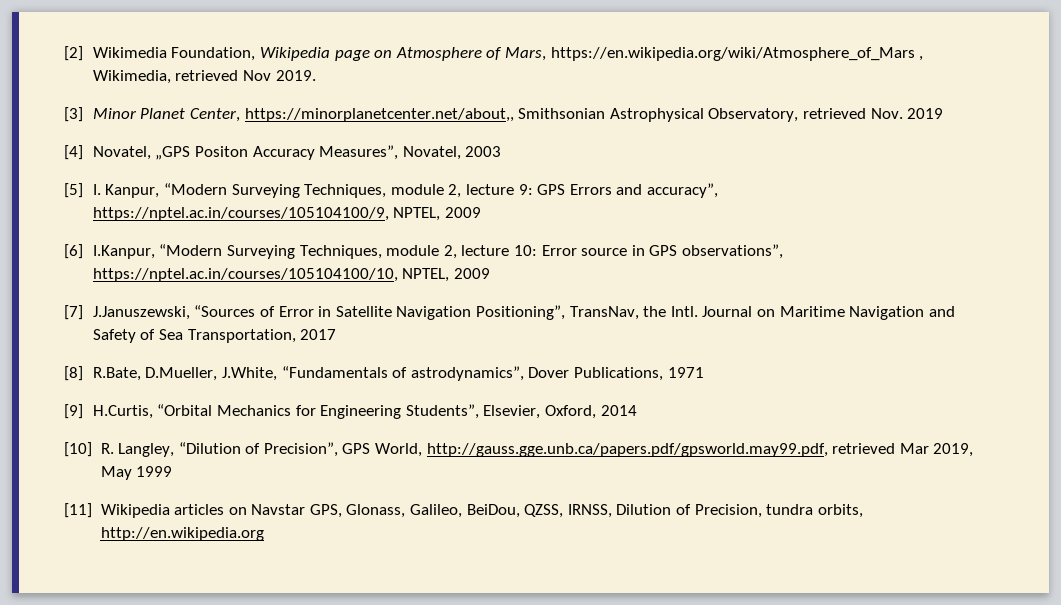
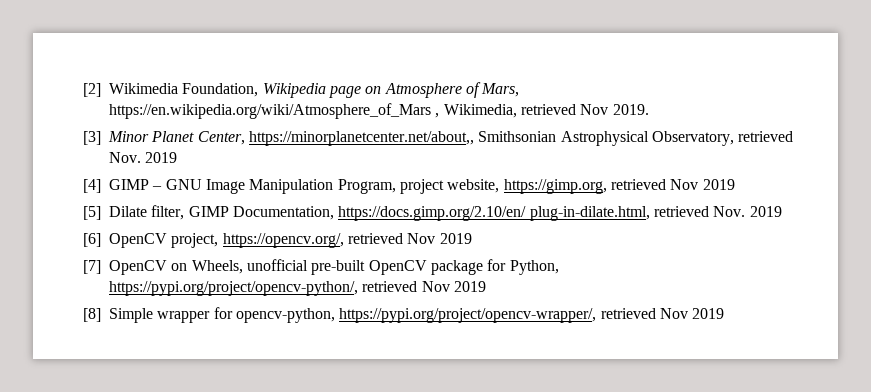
- [4] Novatel, „GPS Positon Accuracy Measures”, Novatel, 2003
- [5] I. Kanpur, “Modern Surveying Techniques, module 2, lecture 9: GPS Errors and accuracy”, https://nptel.ac.in/courses/105104100/9, NPTEL, 2009
- [6] I.Kanpur, “Modern Surveying Techniques, module 2, lecture 10: Error source in GPS observations”, https://nptel.ac.in/courses/105104100/10, NPTEL, 2009
- [7] J.Januszewski, “Sources of Error in Satellite Navigation Positioning”, TransNav, the Intl. Journal on Maritime Navigation and Safety of Sea Transportation, 2017
- [8] R.Bate, D.Mueller, J.White, “Fundamentals of astrodynamics”, Dover Publications, 1971
- [9] H.Curtis, “Orbital Mechanics for Engineering Students”, Elsevier, Oxford, 2014
- [10] R. Langley, “Dilution of Precision”, GPS World, http://gauss.gge.unb.ca/papers.pdf/gpsworld.may99.pdf, retrieved Mar 2019, May 1999
- [11] Wikipedia articles on Navstar GPS, Glonass, Galileo, BeiDou, QZSS, IRNSS, Dilution of Precision, tundra orbits, http://en.wikipedia.org
+ [4] GIMP – GNU Image Manipulation Program, project website, https://gimp.org, retrieved Nov 2019
+ [5] Dilate filter, GIMP Documentation, https://docs.gimp.org/2.10/en/ plug-in-dilate.html, retrieved Nov. 2019
+ [6] OpenCV project, https://opencv.org/, retrieved Nov 2019
+ [7] OpenCV on Wheels, unofficial pre-built OpenCV package for Python, https://pypi.org/project/opencv-python/, retrieved Nov 2019
+ [8] Simple wrapper for opencv-python, https://pypi.org/project/opencv-wrapper/, retrieved Nov 2019

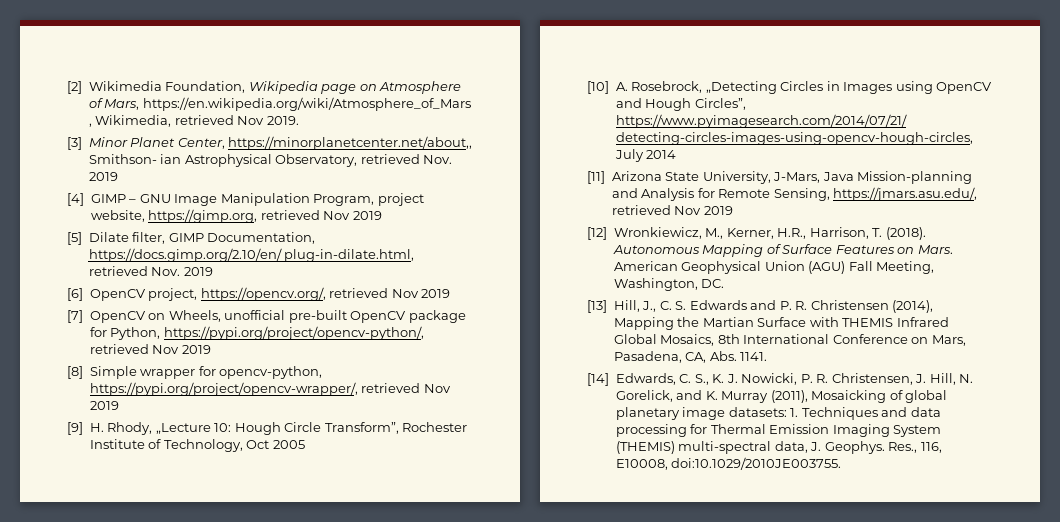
- [3] Minor Planet Center, https://minorplanetcenter.net/about,, Smithsonian Astrophysical Observatory, retrieved Nov. 2019
+ [3] Minor Planet Center, https://minorplanetcenter.net/about,, Smithson- ian Astrophysical Observatory, retrieved Nov. 2019
+ [9] H. Rhody, „Lecture 10: Hough Circle Transform”, Rochester Institute of Technology, Oct 2005
+ [10] A. Rosebrock, „Detecting Circles in Images using OpenCV and Hough Circles”, https://www.pyimagesearch.com/2014/07/21/ detecting-circles-images-using-opencv-hough-circles, July 2014
+ [11] Arizona State University, J-Mars, Java Mission-planning and Analysis for Remote Sensing, https://jmars.asu.edu/, retrieved Nov 2019
+ [12] Wronkiewicz, M., Kerner, H.R., Harrison, T. (2018). Autonomous Mapping of Surface Features on Mars. American Geophysical Union (AGU) Fall Meeting, Washington, DC.
+ [13] Hill, J., C. S. Edwards and P. R. Christensen (2014), Mapping the Martian Surface with THEMIS Infrared Global Mosaics, 8th International Conference on Mars, Pasadena, CA, Abs. 1141.
+ [14] Edwards, C. S., K. J. Nowicki, P. R. Christensen, J. Hill, N. Gorelick, and K. Murray (2011), Mosaicking of global planetary image datasets: 1. Techniques and data processing for Thermal Emission Imaging System (THEMIS) multi-spectral data, J. Geophys. Res., 116, E10008, doi:10.1029/2010JE003755.

